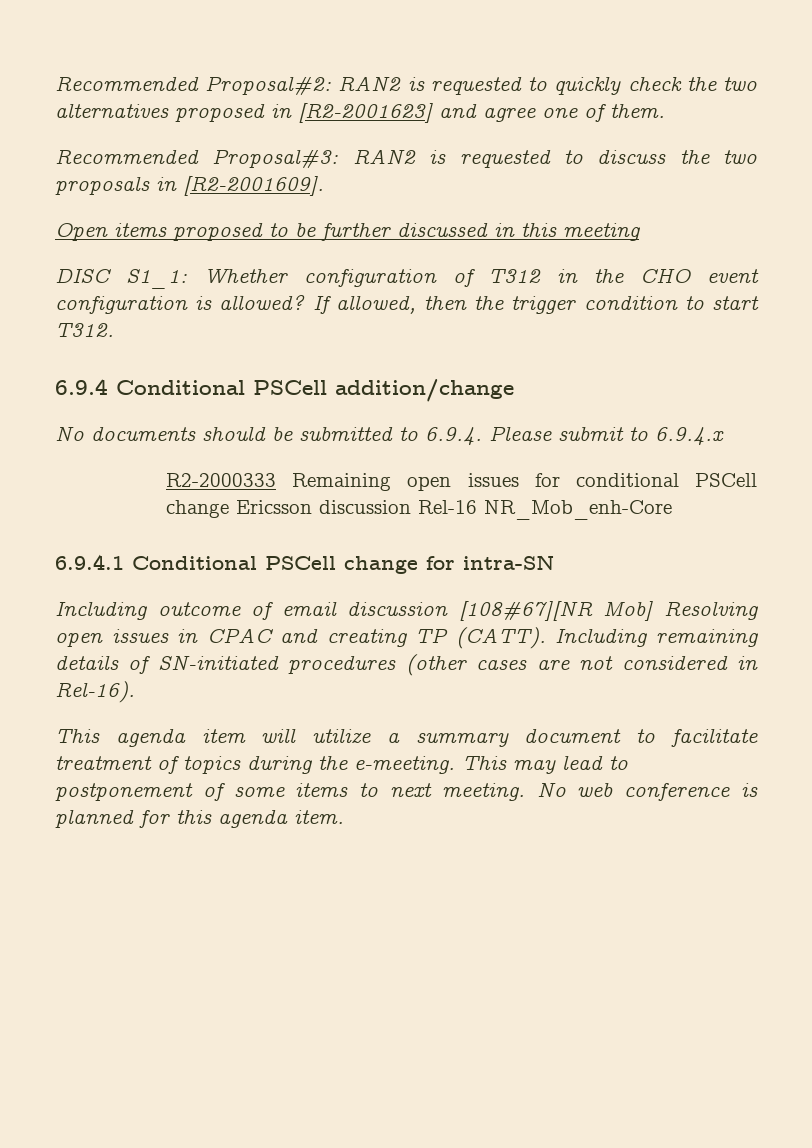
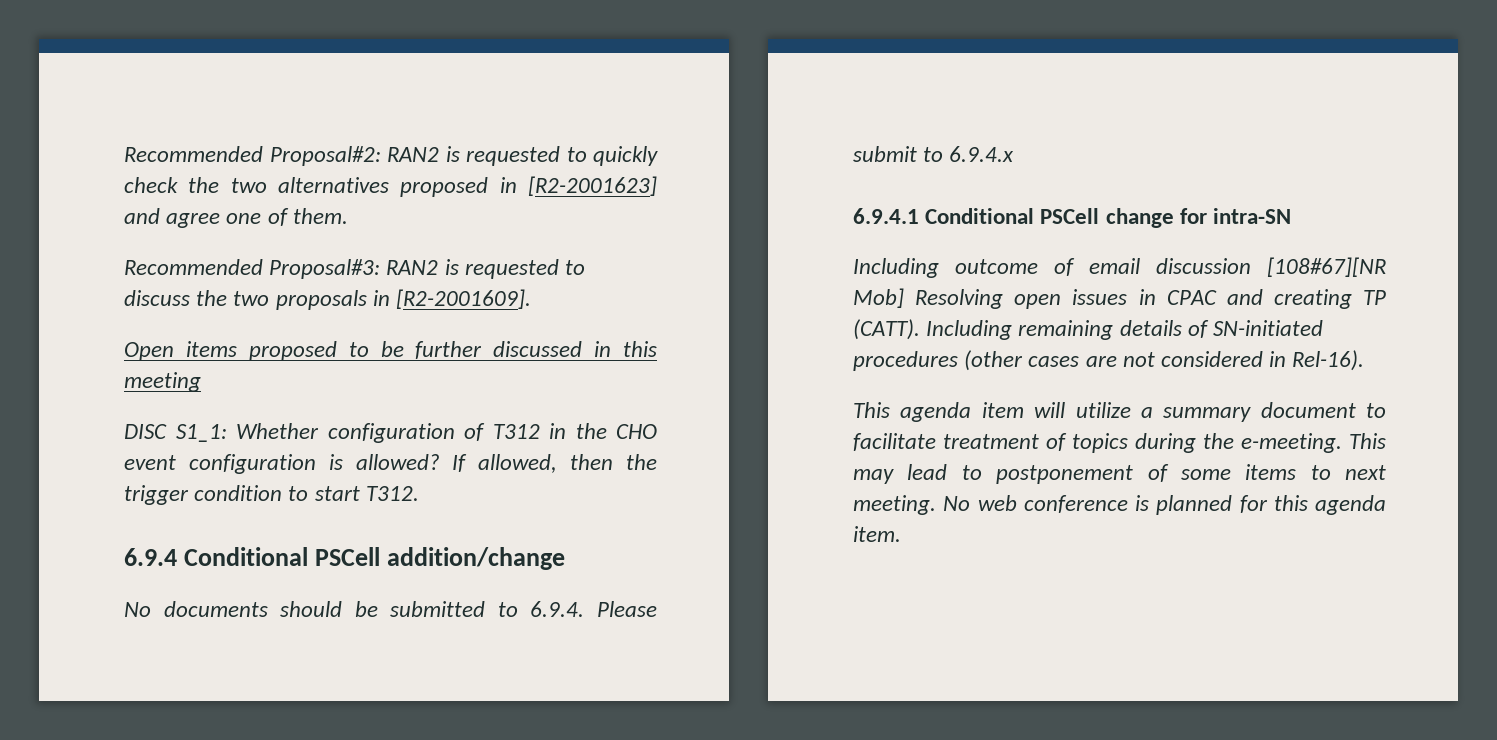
- R2-2000333 Remaining open issues for conditional PSCell change Ericsson discussion Rel-16 NR_Mob_enh-Core

